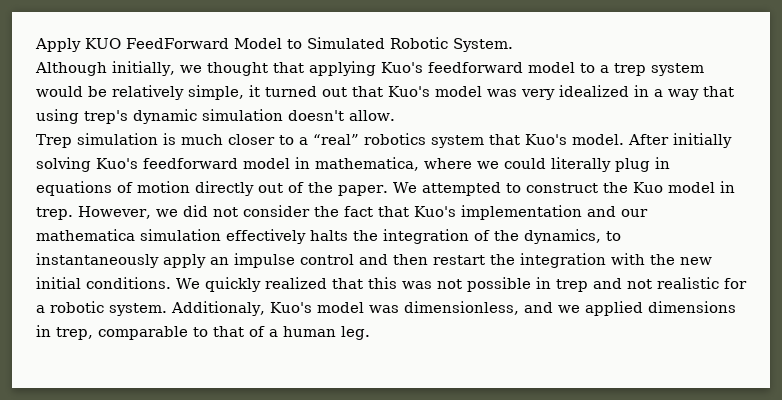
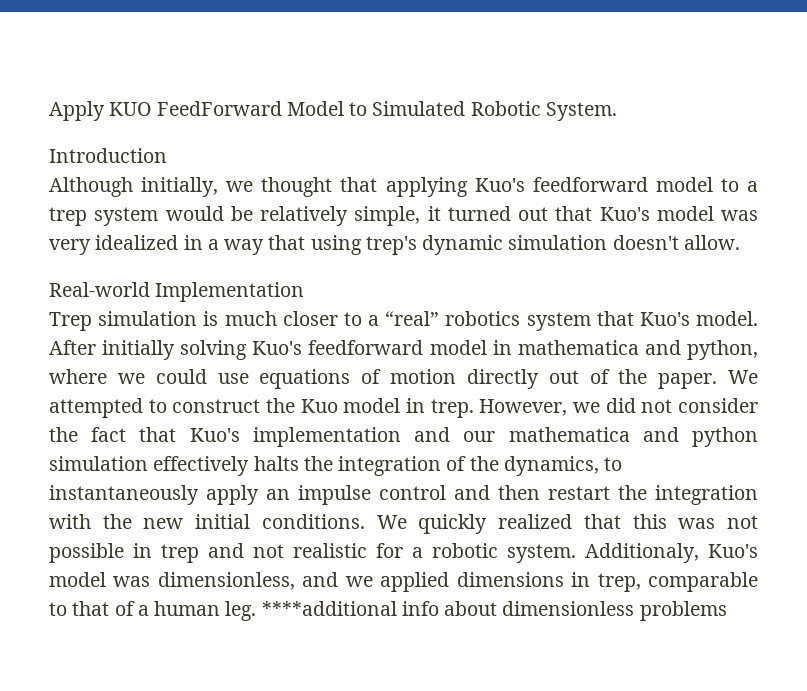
+ Introduction
+ Real-world Implementation
- After initially solving Kuo's feedforward model in mathematica, where we could literally plug in equations of motion directly out of the paper.
+ After initially solving Kuo's feedforward model in mathematica and python, where we could use equations of motion directly out of the paper.
- However, we did not consider the fact that Kuo's implementation and our mathematica simulation effectively halts the integration of the dynamics, to instantaneously apply an impulse control and then restart the integration with the new initial conditions.
+ However, we did not consider the fact that Kuo's implementation and our mathematica and python simulation effectively halts the integration of the dynamics, to instantaneously apply an impulse control and then restart the integration with the new initial conditions.
+ ****additional info about dimensionless problems

